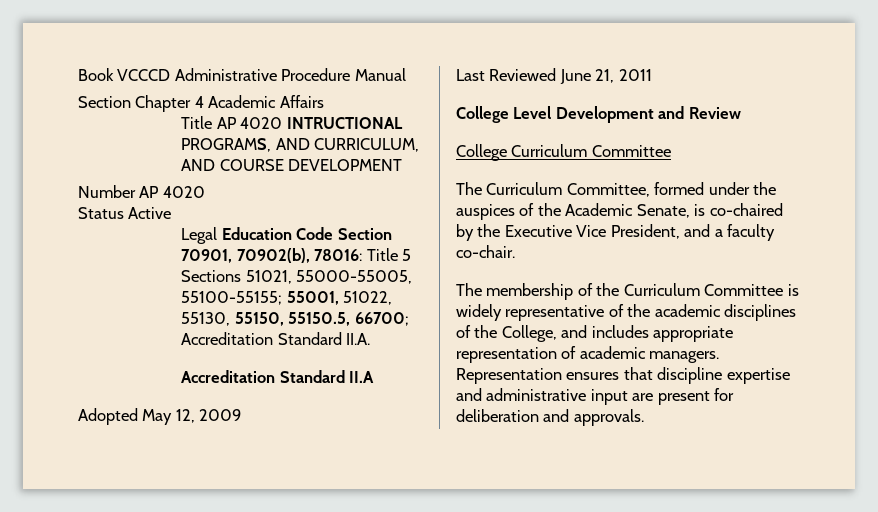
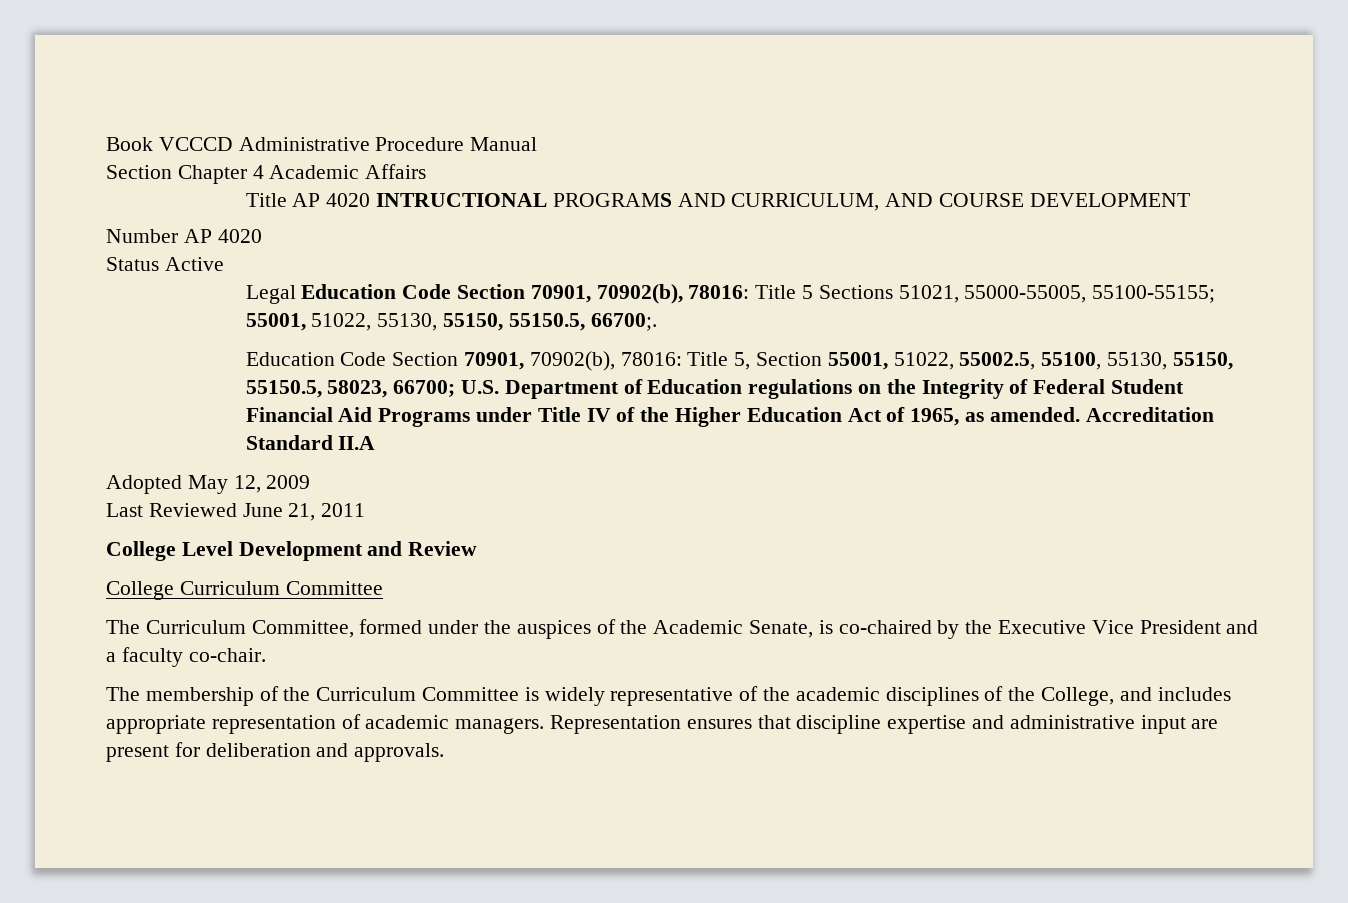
- Title AP 4020 INTRUCTIONAL PROGRAMS, AND CURRICULUM, AND COURSE DEVELOPMENT
+ Title AP 4020 INTRUCTIONAL PROGRAMS AND CURRICULUM, AND COURSE DEVELOPMENT
- Legal Education Code Section 70901, 70902(b), 78016: Title 5 Sections 51021, 55000-55005, 55100-55155; 55001, 51022, 55130, 55150, 55150.5, 66700; Accreditation Standard II.A.
- Accreditation Standard II.A
+ Legal Education Code Section 70901, 70902(b), 78016: Title 5 Sections 51021, 55000-55005, 55100-55155; 55001, 51022, 55130, 55150, 55150.5, 66700;.
+ Education Code Section 70901, 70902(b), 78016: Title 5, Section 55001, 51022, 55002.5, 55100, 55130, 55150, 55150.5, 58023, 66700; U.S. Department of Education regulations on the Integrity of Federal Student Financial Aid Programs under Title IV of the Higher Education Act of 1965, as amended. Accreditation Standard II.A
- The Curriculum Committee, formed under the auspices of the Academic Senate, is co-chaired by the Executive Vice President, and a faculty co-chair.
+ The Curriculum Committee, formed under the auspices of the Academic Senate, is co-chaired by the Executive Vice President and a faculty co-chair.

